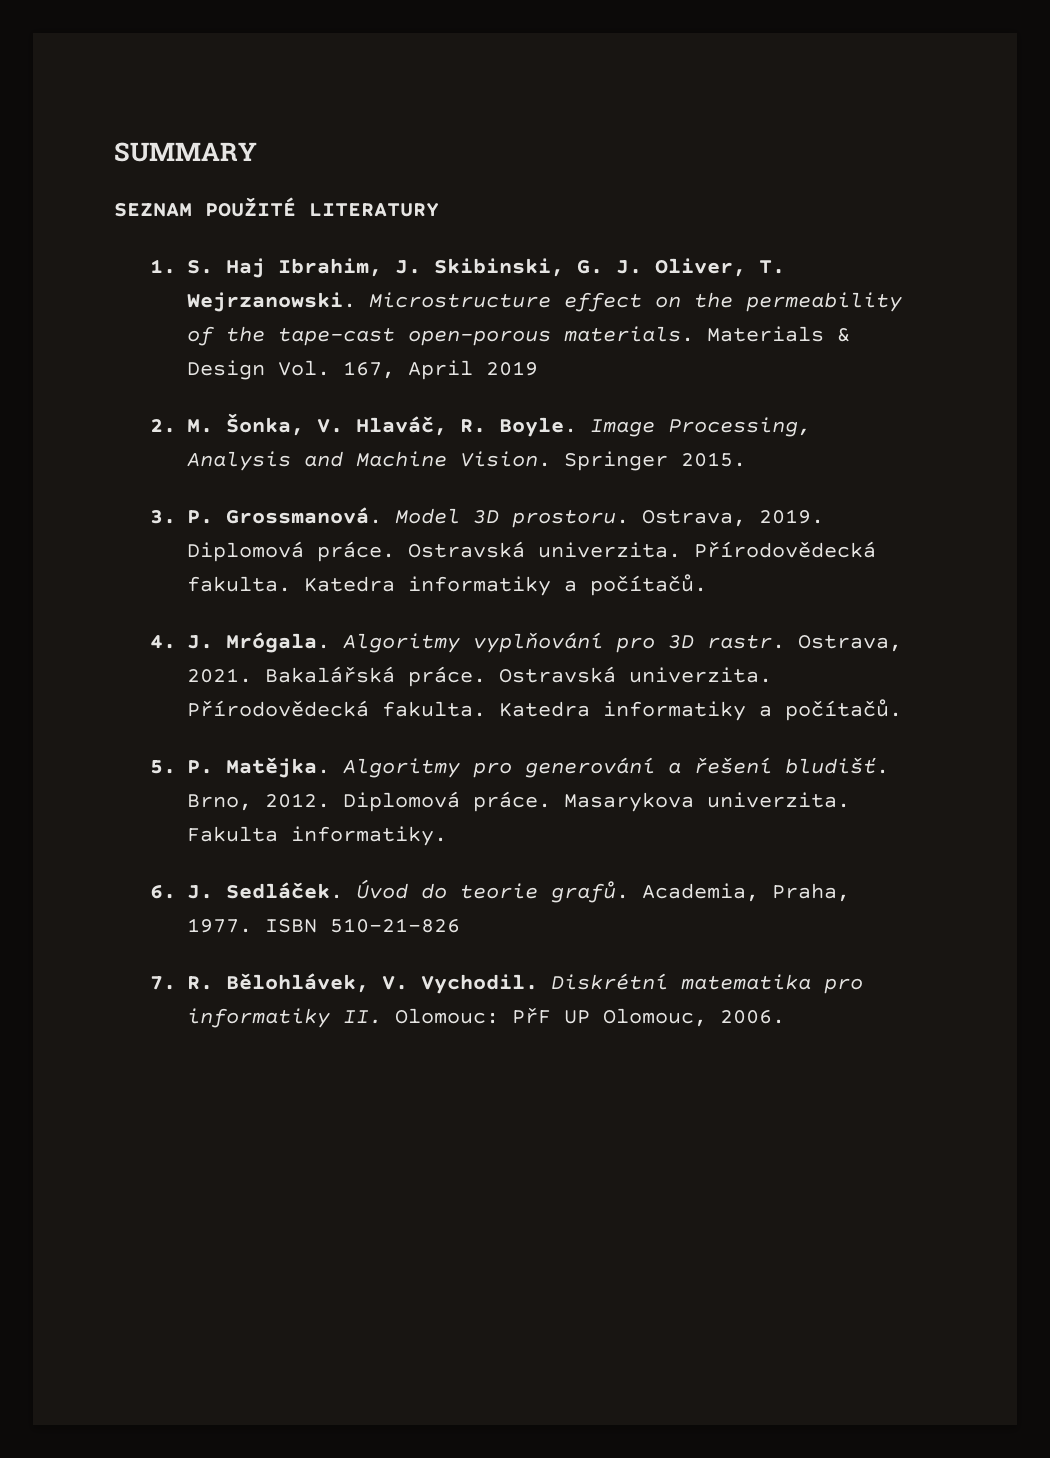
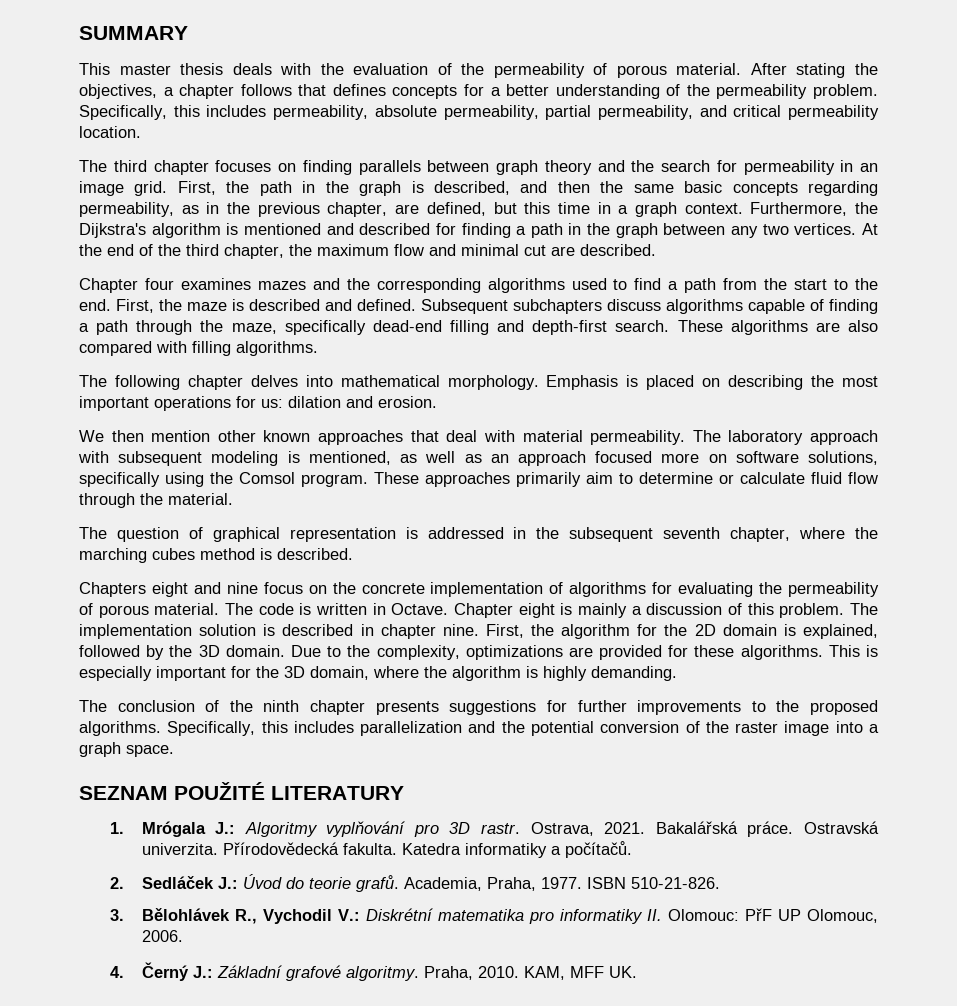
+ This master thesis deals with the evaluation of the permeability of porous material. After stating the objectives, a chapter follows that defines concepts for a better understanding of the permeability problem. Specifically, this includes permeability, absolute permeability, partial permeability, and critical permeability location.
+ The third chapter focuses on finding parallels between graph theory and the search for permeability in an image grid. First, the path in the graph is described, and then the same basic concepts regarding permeability, as in the previous chapter, are defined, but this time in a graph context. Furthermore, the Dijkstra's algorithm is mentioned and described for finding a path in the graph between any two vertices. At the end of the third chapter, the maximum flow and minimal cut are described.
+ Chapter four examines mazes and the corresponding algorithms used to find a path from the start to the end. First, the maze is described and defined. Subsequent subchapters discuss algorithms capable of finding a path through the maze, specifically dead-end filling and depth-first search. These algorithms are also compared with filling algorithms.
+ The following chapter delves into mathematical morphology. Emphasis is placed on describing the most important operations for us: dilation and erosion.
+ We then mention other known approaches that deal with material permeability. The laboratory approach with subsequent modeling is mentioned, as well as an approach focused more on software solutions, specifically using the Comsol program. These approaches primarily aim to determine or calculate fluid flow through the material.
+ The question of graphical representation is addressed in the subsequent seventh chapter, where the marching cubes method is described.
+ Chapters eight and nine focus on the concrete implementation of algorithms for evaluating the permeability of porous material. The code is written in Octave. Chapter eight is mainly a discussion of this problem. The implementation solution is described in chapter nine. First, the algorithm for the 2D domain is explained, followed by the 3D domain. Due to the complexity, optimizations are provided for these algorithms. This is especially important for the 3D domain, where the algorithm is highly demanding.
+ The conclusion of the ninth chapter presents suggestions for further improvements to the proposed algorithms. Specifically, this includes parallelization and the potential conversion of the raster image into a graph space.
  SEZNAM POUŽITÉ LITERATURY
- 1. S. Haj Ibrahim, J. Skibinski, G. J. Oliver, T. Wejrzanowski. Microstructure effect on the permeability of the tape-cast open-porous materials. Materials & Design Vol. 167, April 2019
- 2. M. Šonka, V. Hlaváč, R. Boyle. Image Processing, Analysis and Machine Vision. Springer 2015.
- 3. P. Grossmanová. Model 3D prostoru. Ostrava, 2019. Diplomová práce. Ostravská univerzita. Přírodovědecká fakulta. Katedra informatiky a počítačů.
- 4. J. Mrógala. Algoritmy vyplňování pro 3D rastr.
+ 1. Mrógala J.: Algoritmy vyplňování pro 3D rastr.
- 5. P. Matějka. Algoritmy pro generování a řešení bludišť. Brno, 2012. Diplomová práce. Masarykova univerzita. Fakulta informatiky.
- 6. J. Sedláček. Úvod do teorie grafů.
+ 2. Sedláček J.: Úvod do teorie grafů.
- ISBN 510-21-826
- 7. R. Bělohlávek, V. Vychodil. Diskrétní matematika pro informatiky II. Olomouc: PřF UP Olomouc, 2006.
+ ISBN 510-21-826.
+ 3. Bělohlávek R., Vychodil V.: Diskrétní matematika pro informatiky II. Olomouc: PřF UP Olomouc, 2006.
+ 4. Černý J.: Základní grafové algoritmy. Praha, 2010. KAM, MFF UK.

